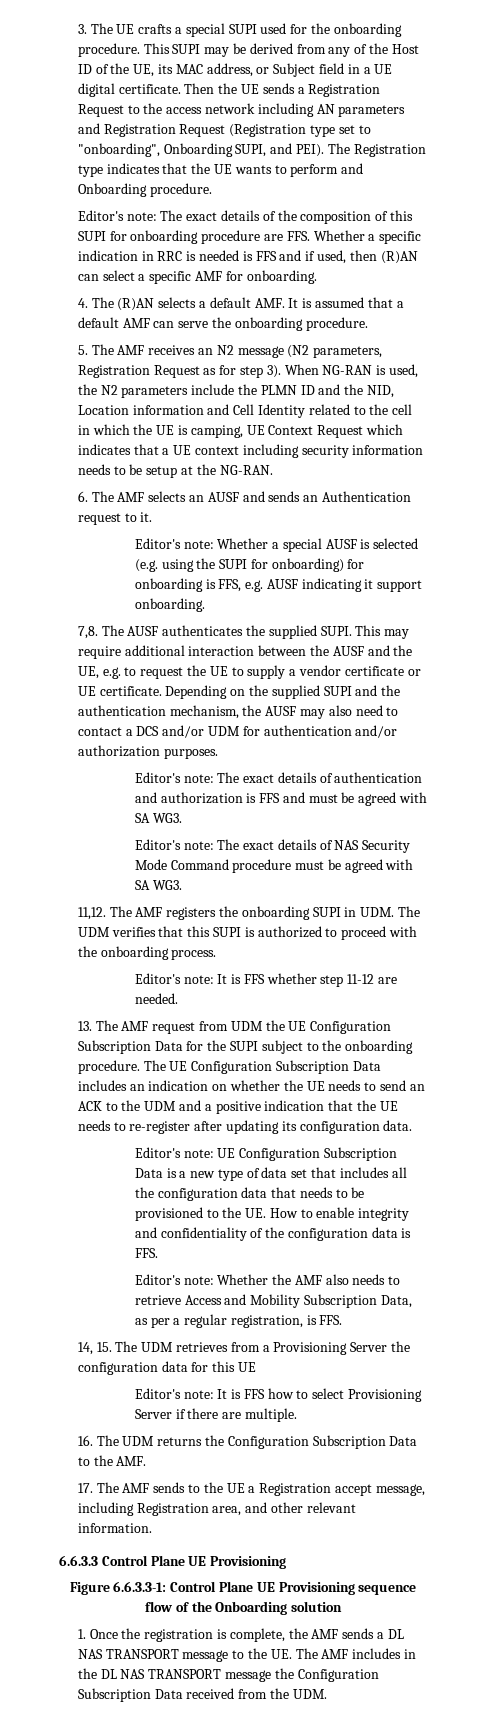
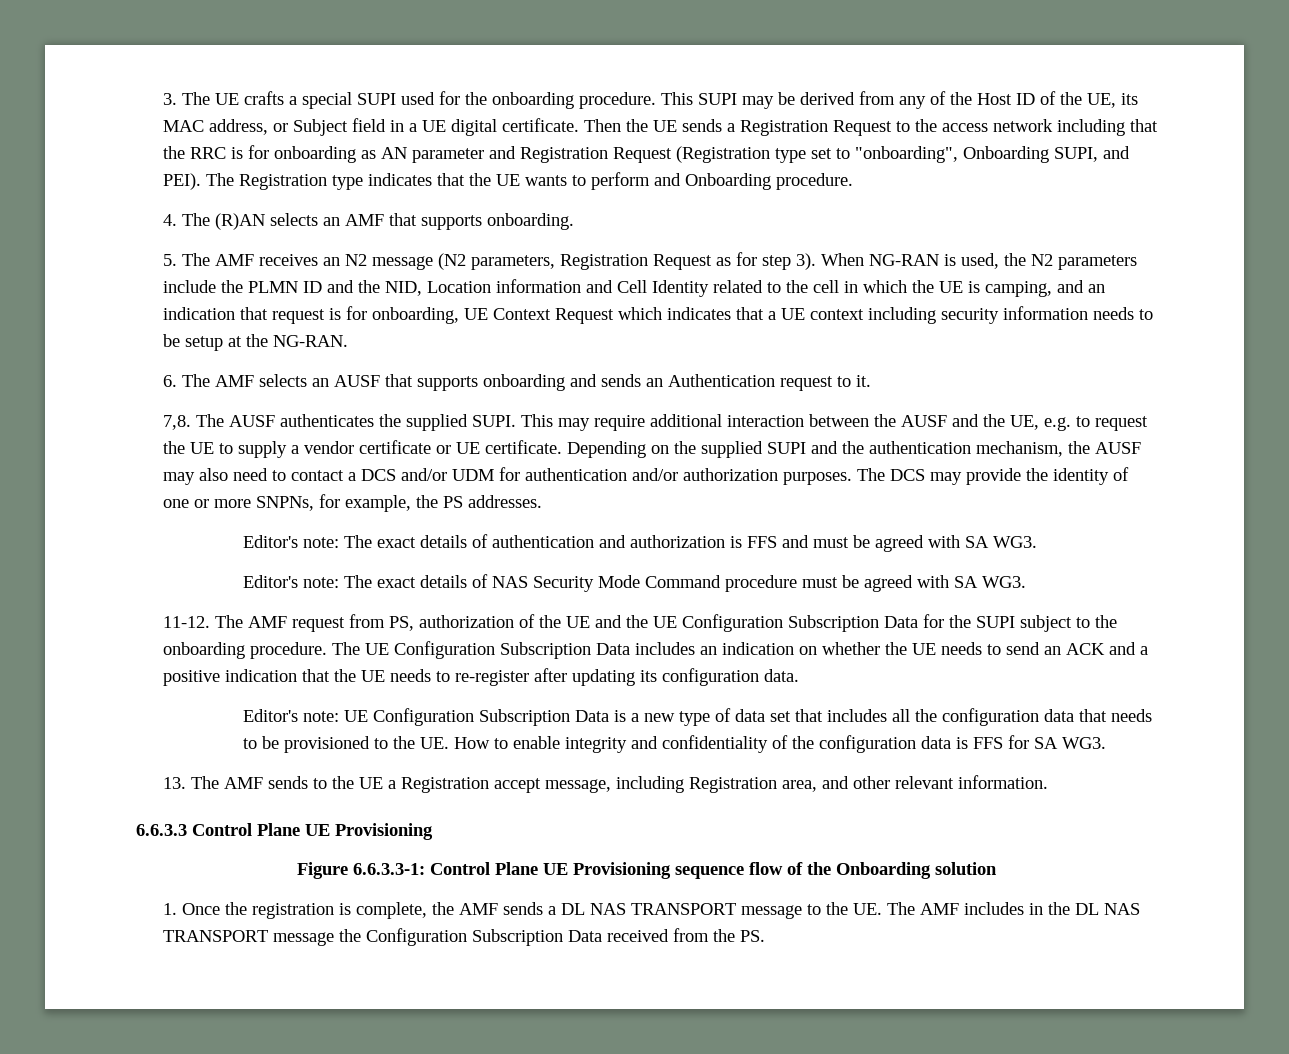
- Then the UE sends a Registration Request to the access network including AN parameters and Registration Request (Registration type set to "onboarding", Onboarding SUPI, and PEI).
+ Then the UE sends a Registration Request to the access network including that the RRC is for onboarding as AN parameter and Registration Request (Registration type set to "onboarding", Onboarding SUPI, and PEI).
- Editor's note: The exact details of the composition of this SUPI for onboarding procedure are FFS. Whether a specific indication in RRC is needed is FFS and if used, then (R)AN can select a specific AMF for onboarding.
- 4. The (R)AN selects a default AMF. It is assumed that a default AMF can serve the onboarding procedure.
+ 4. The (R)AN selects an AMF that supports onboarding.
- When NG-RAN is used, the N2 parameters include the PLMN ID and the NID, Location information and Cell Identity related to the cell in which the UE is camping, UE Context Request which indicates that a UE context including security information needs to be setup at the NG-RAN.
+ When NG-RAN is used, the N2 parameters include the PLMN ID and the NID, Location information and Cell Identity related to the cell in which the UE is camping, and an indication that request is for onboarding, UE Context Request which indicates that a UE context including security information needs to be setup at the NG-RAN.
- 6. The AMF selects an AUSF and sends an Authentication request to it.
+ 6. The AMF selects an AUSF that supports onboarding and sends an Authentication request to it.
- Editor's note: Whether a special AUSF is selected (e.g. using the SUPI for onboarding) for onboarding is FFS, e.g. AUSF indicating it support onboarding.
+ The DCS may provide the identity of one or more SNPNs, for example, the PS addresses.
- 11,12. The AMF registers the onboarding SUPI in UDM. The UDM verifies that this SUPI is authorized to proceed with the onboarding process.
- Editor's note: It is FFS whether step 11-12 are needed.
- 13. The AMF request from UDM the UE Configuration Subscription Data for the SUPI subject to the onboarding procedure.
+ 11-12. The AMF request from PS, authorization of the UE and the UE Configuration Subscription Data for the SUPI subject to the onboarding procedure.
- The UE Configuration Subscription Data includes an indication on whether the UE needs to send an ACK to the UDM and a positive indication that the UE needs to re-register after updating its configuration data.
+ The UE Configuration Subscription Data includes an indication on whether the UE needs to send an ACK and a positive indication that the UE needs to re-register after updating its configuration data.
- Editor's note: UE Configuration Subscription Data is a new type of data set that includes all the configuration data that needs to be provisioned to the UE. How to enable integrity and confidentiality of the configuration data is FFS.
- Editor's note: Whether the AMF also needs to retrieve Access and Mobility Subscription Data, as per a regular registration, is FFS.
- 14, 15. The UDM retrieves from a Provisioning Server the configuration data for this UE
- Editor's note: It is FFS how to select Provisioning Server if there are multiple.
- 16. The UDM returns the Configuration Subscription Data to the AMF.
- 17. The AMF sends to the UE a Registration accept message, including Registration area, and other relevant information.
+ Editor's note: UE Configuration Subscription Data is a new type of data set that includes all the configuration data that needs to be provisioned to the UE. How to enable integrity and confidentiality of the configuration data is FFS for SA WG3.
+ 13. The AMF sends to the UE a Registration accept message, including Registration area, and other relevant information.
- 1. Once the registration is complete, the AMF sends a DL NAS TRANSPORT message to the UE. The AMF includes in the DL NAS TRANSPORT message the Configuration Subscription Data received from the UDM.
+ 1. Once the registration is complete, the AMF sends a DL NAS TRANSPORT message to the UE. The AMF includes in the DL NAS TRANSPORT message the Configuration Subscription Data received from the PS.

